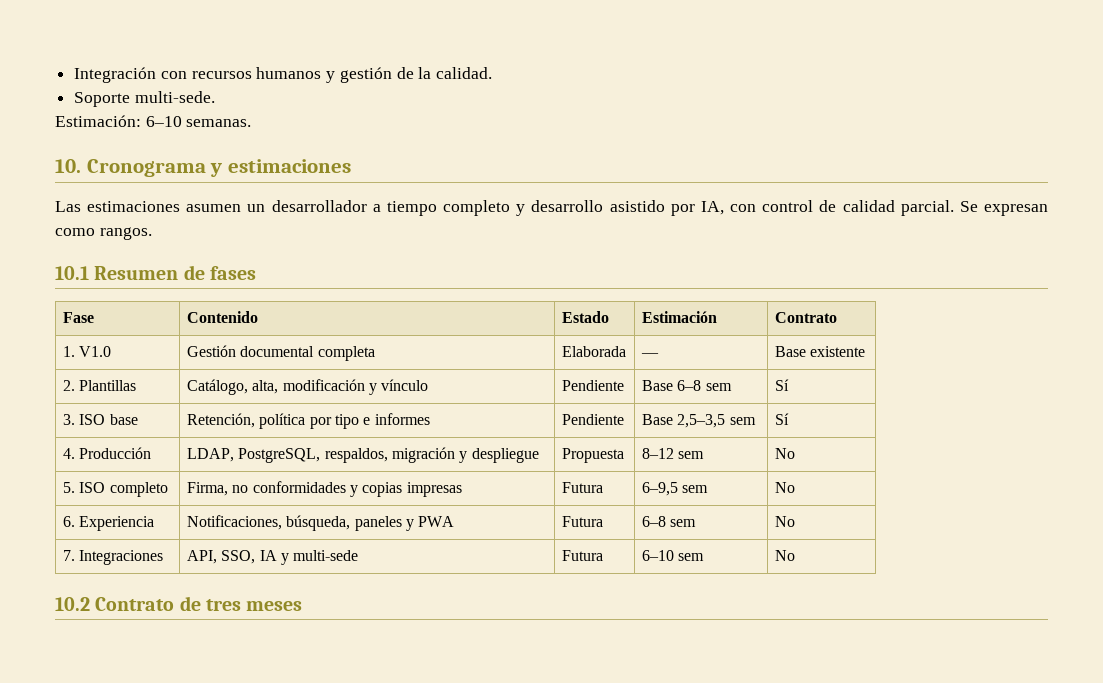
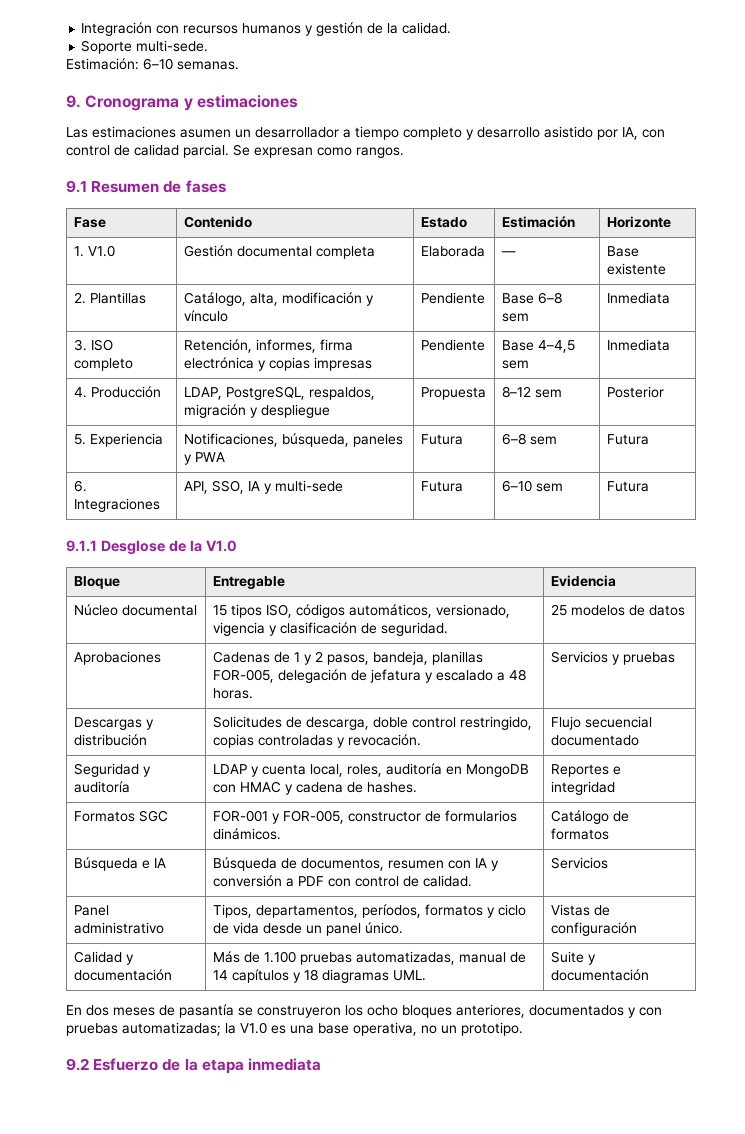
- 10. Cronograma y estimaciones
+ 9. Cronograma y estimaciones
- 10.1 Resumen de fases
+ 9.1 Resumen de fases
- Fase | Contenido | Estado | Estimación | Contrato
+ Fase | Contenido | Estado | Estimación | Horizonte
- 2. Plantillas | Catálogo, alta, modificación y vínculo | Pendiente | Base 6–8 sem | Sí
+ 2. Plantillas | Catálogo, alta, modificación y vínculo | Pendiente | Base 6–8 sem | Inmediata
- 3. ISO base | Retención, política por tipo e informes | Pendiente | Base 2,5–3,5 sem | Sí
+ 3. ISO completo | Retención, informes, firma electrónica y copias impresas | Pendiente | Base 4–4,5 sem | Inmediata
- 4. Producción | LDAP, PostgreSQL, respaldos, migración y despliegue | Propuesta | 8–12 sem | No
+ 4. Producción | LDAP, PostgreSQL, respaldos, migración y despliegue | Propuesta | 8–12 sem | Posterior
- 5. ISO completo | Firma, no conformidades y copias impresas | Futura | 6–9,5 sem | No
- 6. Experiencia | Notificaciones, búsqueda, paneles y PWA | Futura | 6–8 sem | No
- 7. Integraciones | API, SSO, IA y multi-sede | Futura | 6–10 sem | No
- 10.2 Contrato de tres meses
+ 5. Experiencia | Notificaciones, búsqueda, paneles y PWA | Futura | 6–8 sem | Futura
+ 6. Integraciones | API, SSO, IA y multi-sede | Futura | 6–10 sem | Futura
+ 9.1.1 Desglose de la V1.0
+ Bloque | Entregable | Evidencia
+ Núcleo documental | 15 tipos ISO, códigos automáticos, versionado, vigencia y clasificación de seguridad. | 25 modelos de datos
+ Aprobaciones | Cadenas de 1 y 2 pasos, bandeja, planillas FOR-005, delegación de jefatura y escalado a 48 horas. | Servicios y pruebas
+ Descargas y distribución | Solicitudes de descarga, doble control restringido, copias controladas y revocación. | Flujo secuencial documentado
+ Seguridad y auditoría | LDAP y cuenta local, roles, auditoría en MongoDB con HMAC y cadena de hashes. | Reportes e integridad
+ Formatos SGC | FOR-001 y FOR-005, constructor de formularios dinámicos. | Catálogo de formatos
+ Búsqueda e IA | Búsqueda de documentos, resumen con IA y conversión a PDF con control de calidad. | Servicios
+ Panel administrativo | Tipos, departamentos, períodos, formatos y ciclo de vida desde un panel único. | Vistas de configuración
+ Calidad y documentación | Más de 1.100 pruebas automatizadas, manual de 14 capítulos y 18 diagramas UML. | Suite y documentación
+ En dos meses de pasantía se construyeron los ocho bloques anteriores, documentados y con pruebas automatizadas; la V1.0 es una base operativa, no un prototipo.
+ 9.2 Esfuerzo de la etapa inmediata

